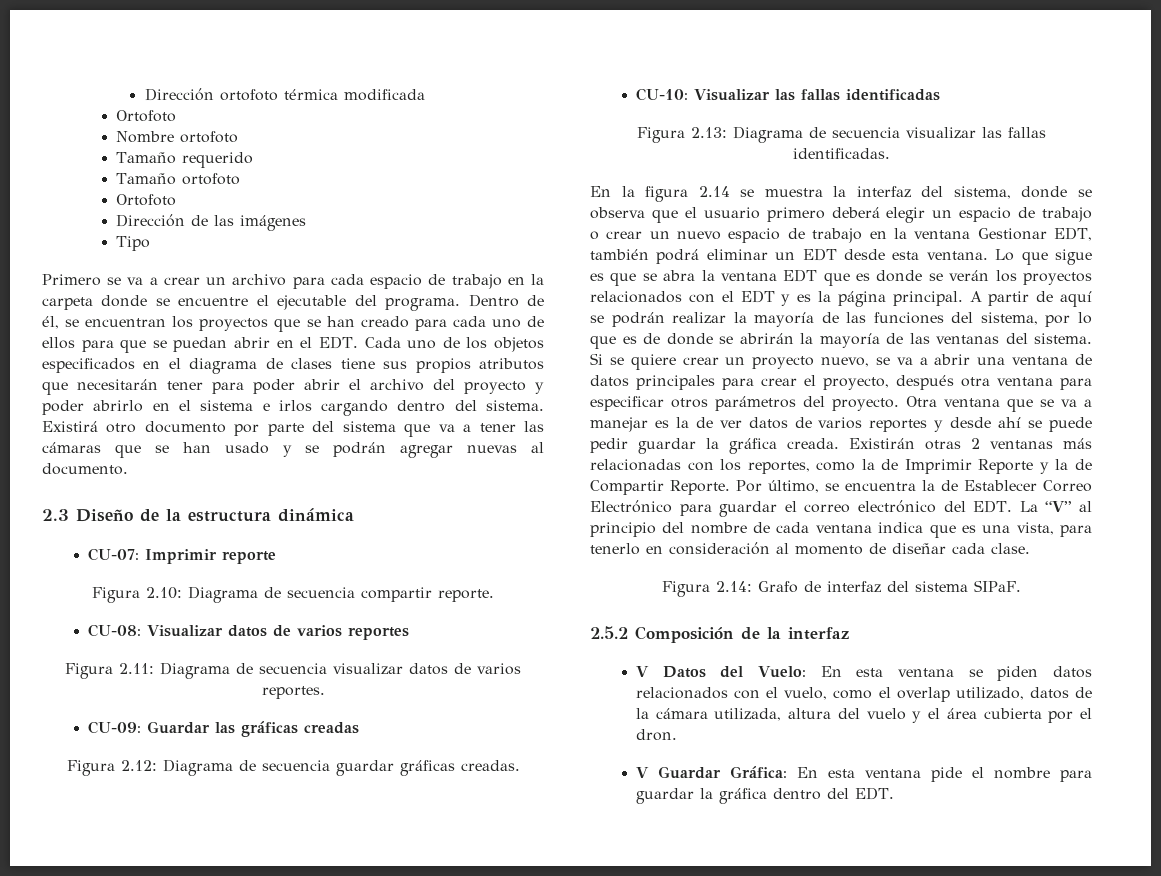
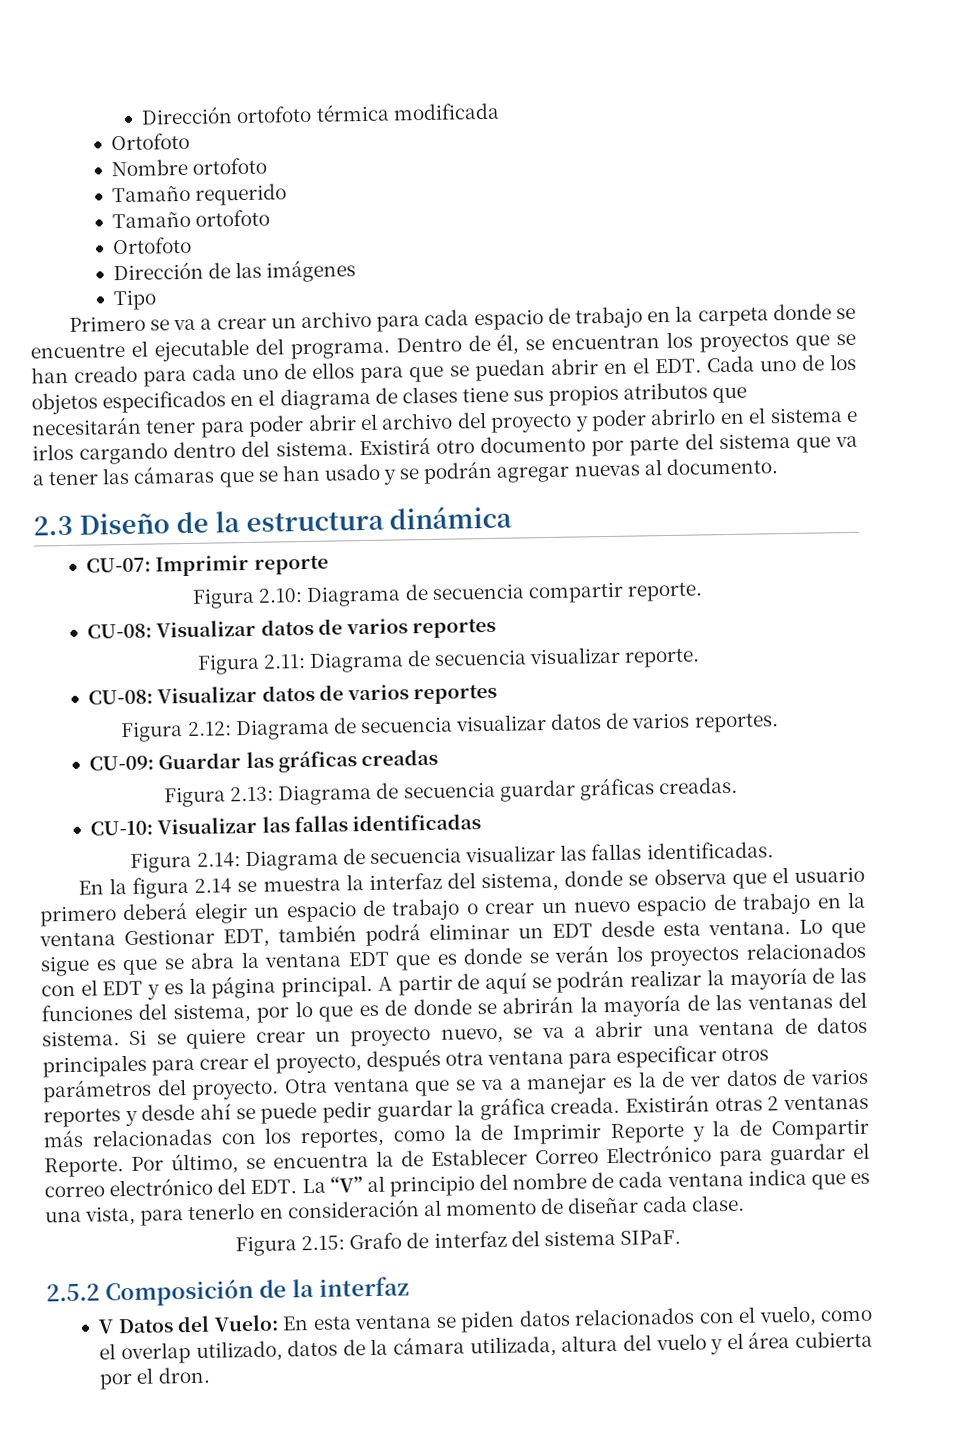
- Figura 2.11: Diagrama de secuencia visualizar datos de varios reportes.
+ Figura 2.11: Diagrama de secuencia visualizar reporte.
+ CU-08: Visualizar datos de varios reportes
+ Figura 2.12: Diagrama de secuencia visualizar datos de varios reportes.
- Figura 2.12: Diagrama de secuencia guardar gráficas creadas.
+ Figura 2.13: Diagrama de secuencia guardar gráficas creadas.
- Figura 2.13: Diagrama de secuencia visualizar las fallas identificadas.
+ Figura 2.14: Diagrama de secuencia visualizar las fallas identificadas.
- Figura 2.14: Grafo de interfaz del sistema SIPaF.
+ Figura 2.15: Grafo de interfaz del sistema SIPaF.
- V Guardar Gráfica: En esta ventana pide el nombre para guardar la gráfica dentro del EDT.

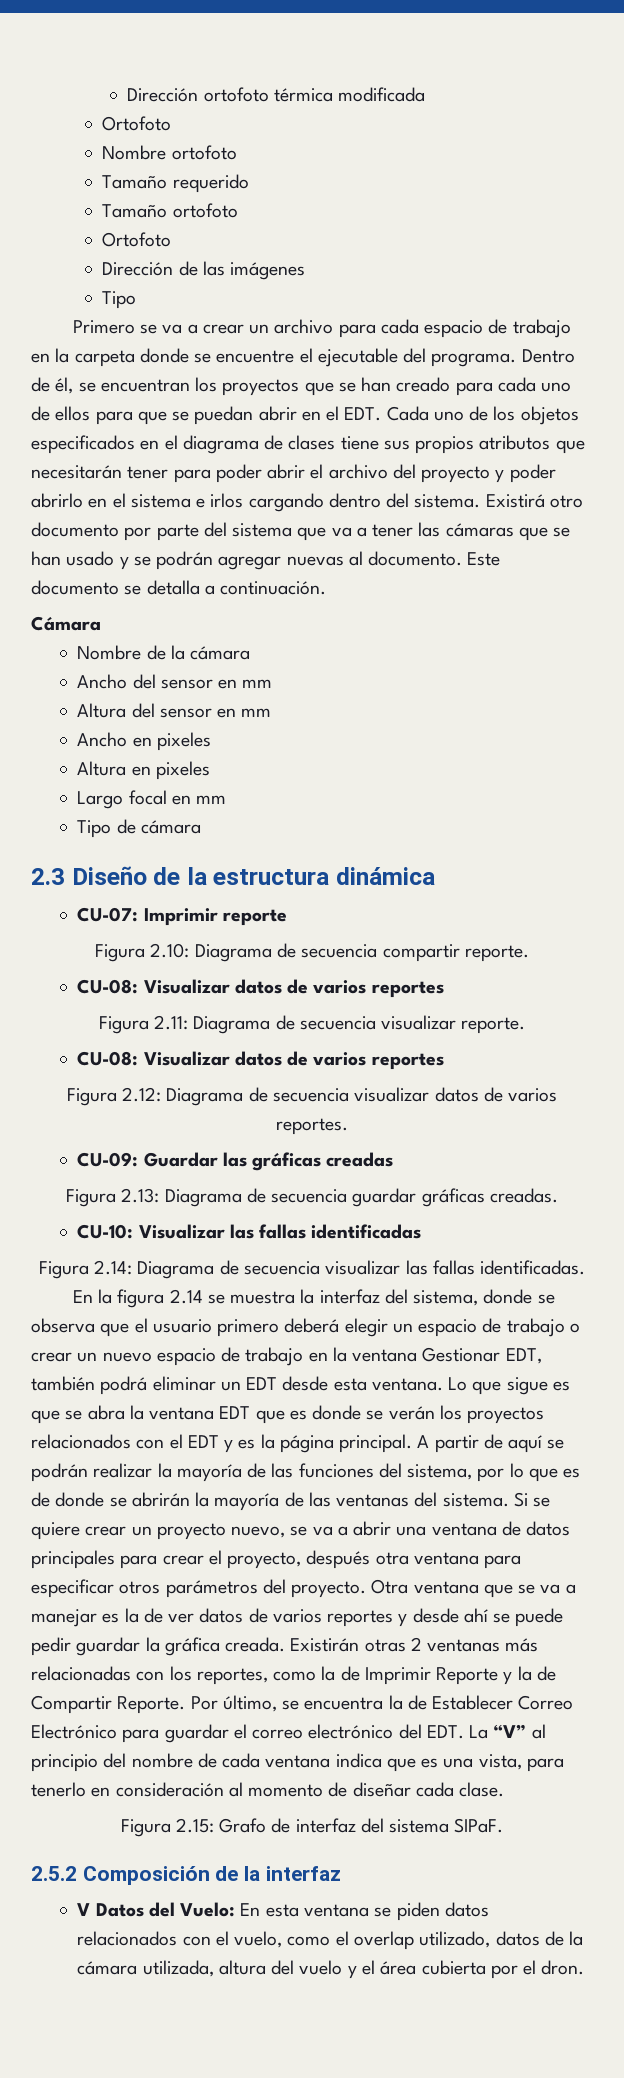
+ Este documento se detalla a continuación.
+ Cámara
+ Nombre de la cámara
+ Ancho del sensor en mm
+ Altura del sensor en mm
+ Ancho en pixeles
+ Altura en pixeles
+ Largo focal en mm
+ Tipo de cámara

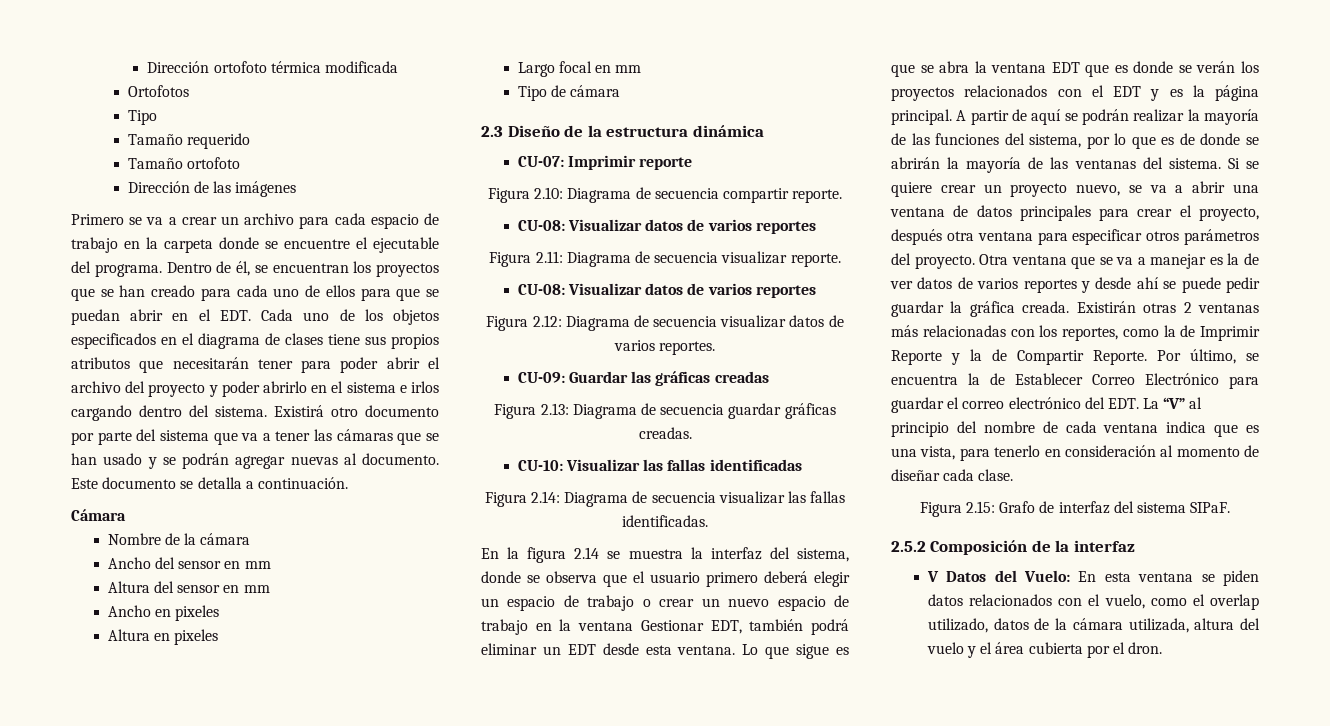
  Dirección ortofoto térmica modificada
- Ortofoto
- Nombre ortofoto
+ Ortofotos
+ Tipo
  Tamaño ortofoto
- Ortofoto
  Dirección de las imágenes
- Tipo

